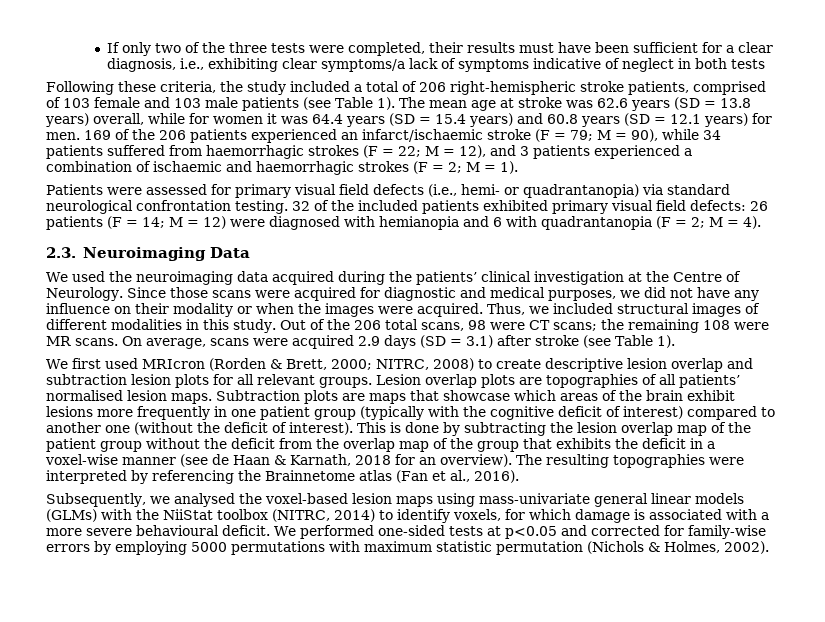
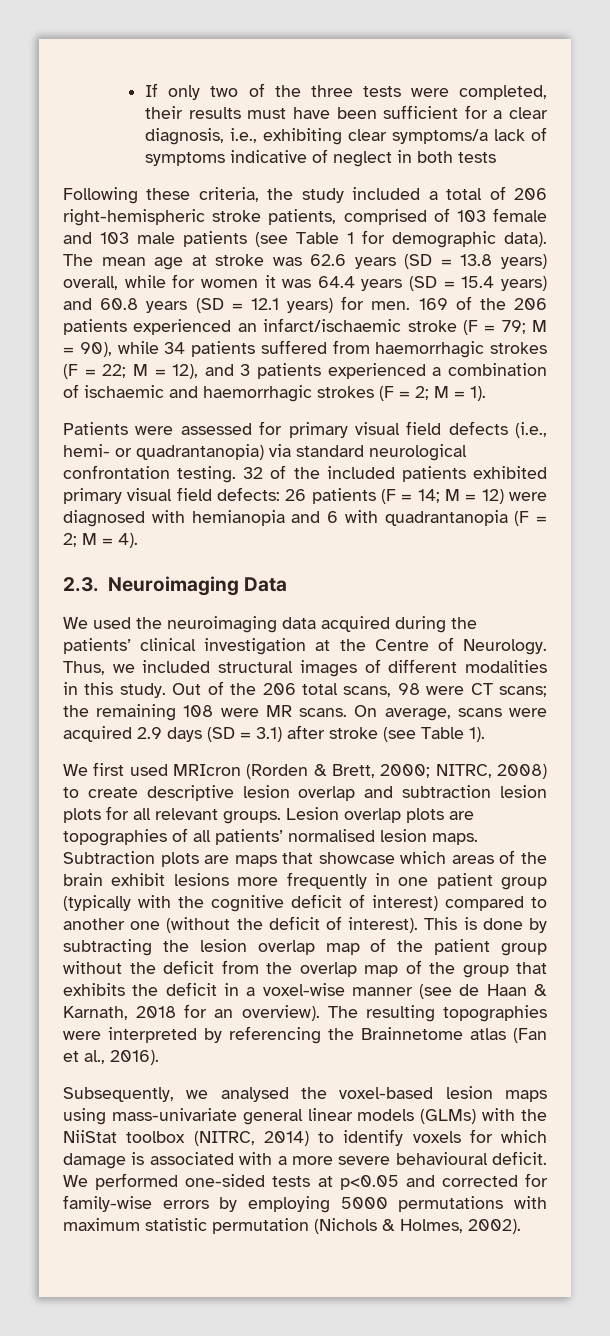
- Following these criteria, the study included a total of 206 right-hemispheric stroke patients, comprised of 103 female and 103 male patients (see Table 1).
+ Following these criteria, the study included a total of 206 right-hemispheric stroke patients, comprised of 103 female and 103 male patients (see Table 1 for demographic data).
- Since those scans were acquired for diagnostic and medical purposes, we did not have any influence on their modality or when the images were acquired.
- Subsequently, we analysed the voxel-based lesion maps using mass-univariate general linear models (GLMs) with the NiiStat toolbox (NITRC, 2014) to identify voxels, for which damage is associated with a more severe behavioural deficit.
+ Subsequently, we analysed the voxel-based lesion maps using mass-univariate general linear models (GLMs) with the NiiStat toolbox (NITRC, 2014) to identify voxels for which damage is associated with a more severe behavioural deficit.

